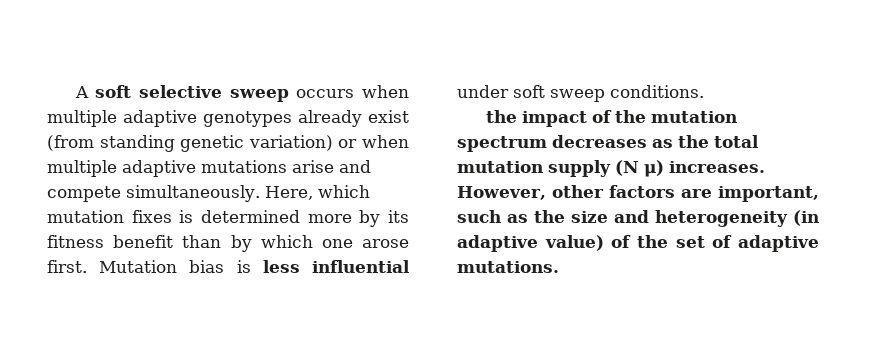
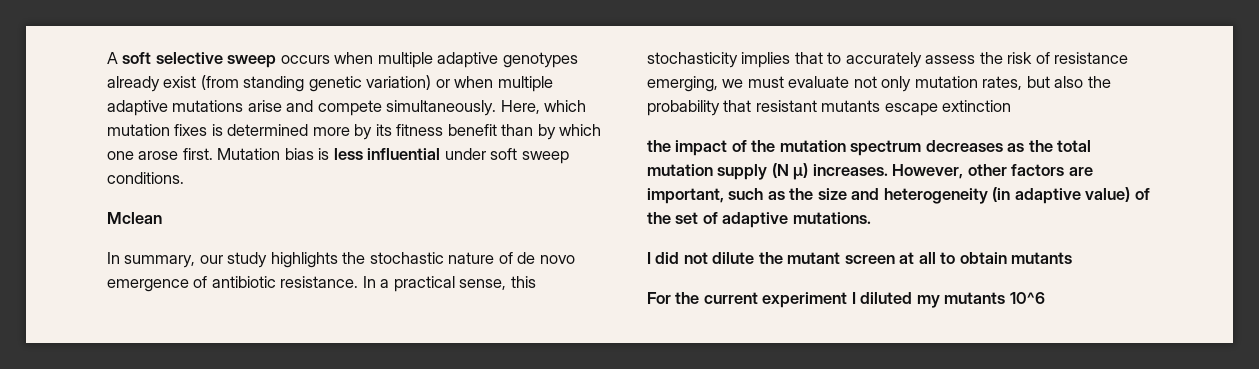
+ Mclean
+ In summary, our study highlights the stochastic nature of de novo emergence of antibiotic resistance. In a practical sense, this stochasticity implies that to accurately assess the risk of resistance emerging, we must evaluate not only mutation rates, but also the probability that resistant mutants escape extinction
+ I did not dilute the mutant screen at all to obtain mutants
+ For the current experiment I diluted my mutants 10^6

